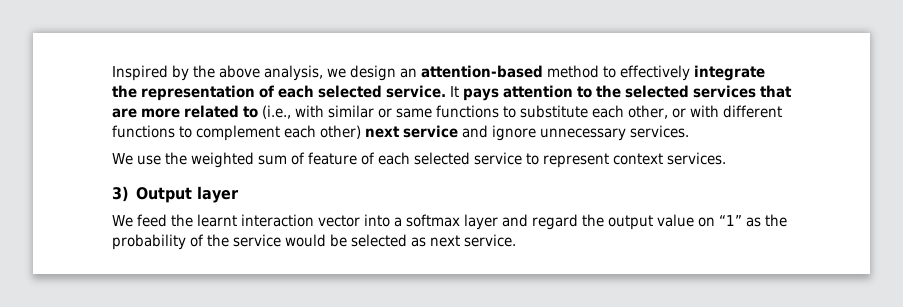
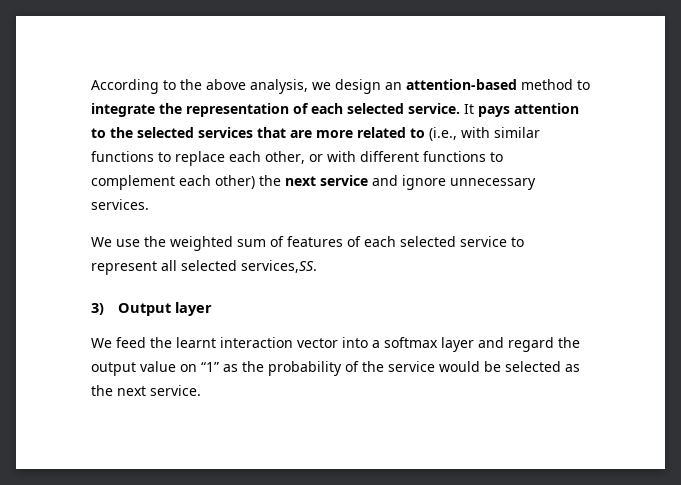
- Inspired by the above analysis, we design an attention-based method to effectively integrate the representation of each selected service.
+ According to the above analysis, we design an attention-based method to integrate the representation of each selected service.
- It pays attention to the selected services that are more related to (i.e., with similar or same functions to substitute each other, or with different functions to complement each other) next service and ignore unnecessary services.
+ It pays attention to the selected services that are more related to (i.e., with similar functions to replace each other, or with different functions to complement each other) the next service and ignore unnecessary services.
- We use the weighted sum of feature of each selected service to represent context services.
+ We use the weighted sum of features of each selected service to represent all selected services,SS.
- We feed the learnt interaction vector into a softmax layer and regard the output value on “1” as the probability of the service would be selected as next service.
+ We feed the learnt interaction vector into a softmax layer and regard the output value on “1” as the probability of the service would be selected as the next service.

